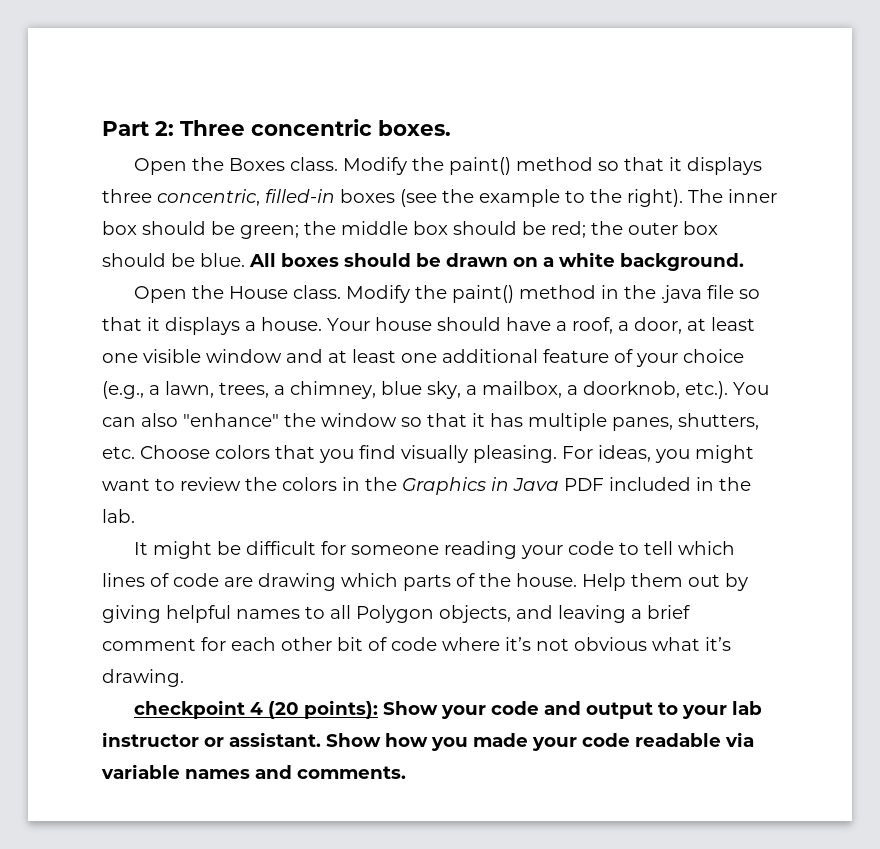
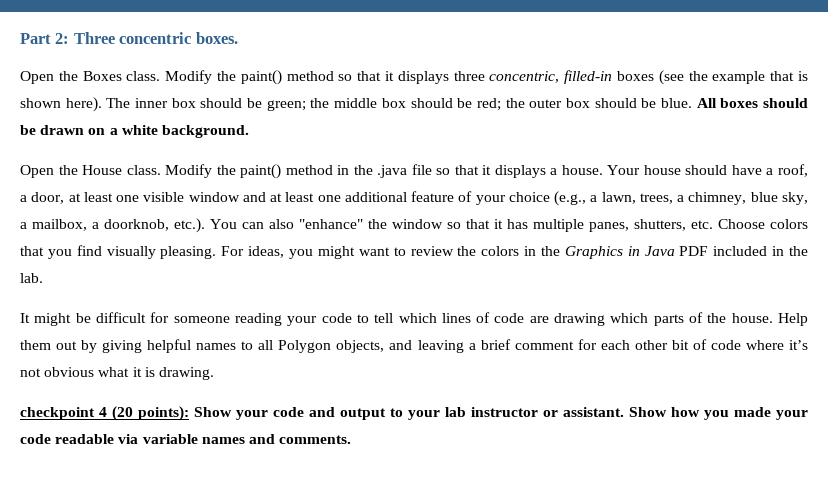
- Modify the paint() method so that it displays three concentric, filled-in boxes (see the example to the right).
+ Modify the paint() method so that it displays three concentric, filled-in boxes (see the example that is shown here).
- Help them out by giving helpful names to all Polygon objects, and leaving a brief comment for each other bit of code where it’s not obvious what it’s drawing.
+ Help them out by giving helpful names to all Polygon objects, and leaving a brief comment for each other bit of code where it’s not obvious what it is drawing.

